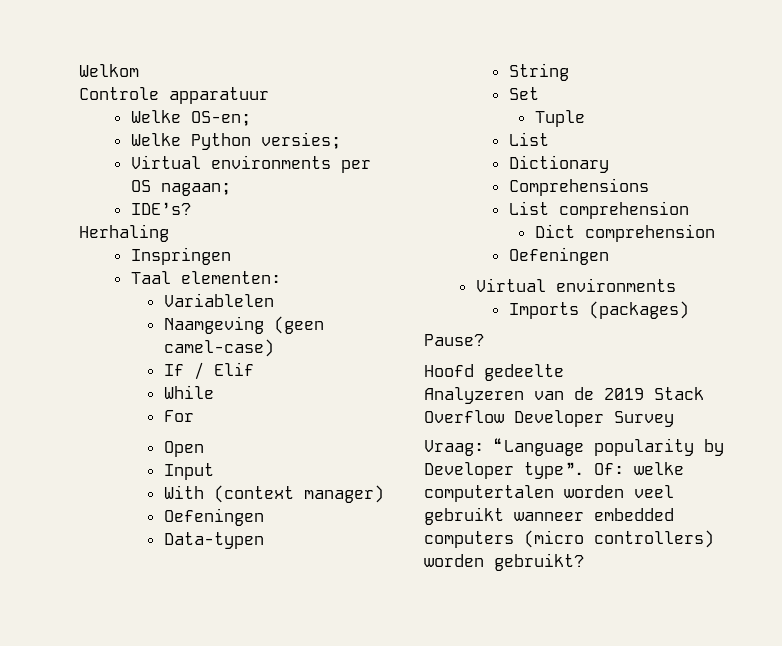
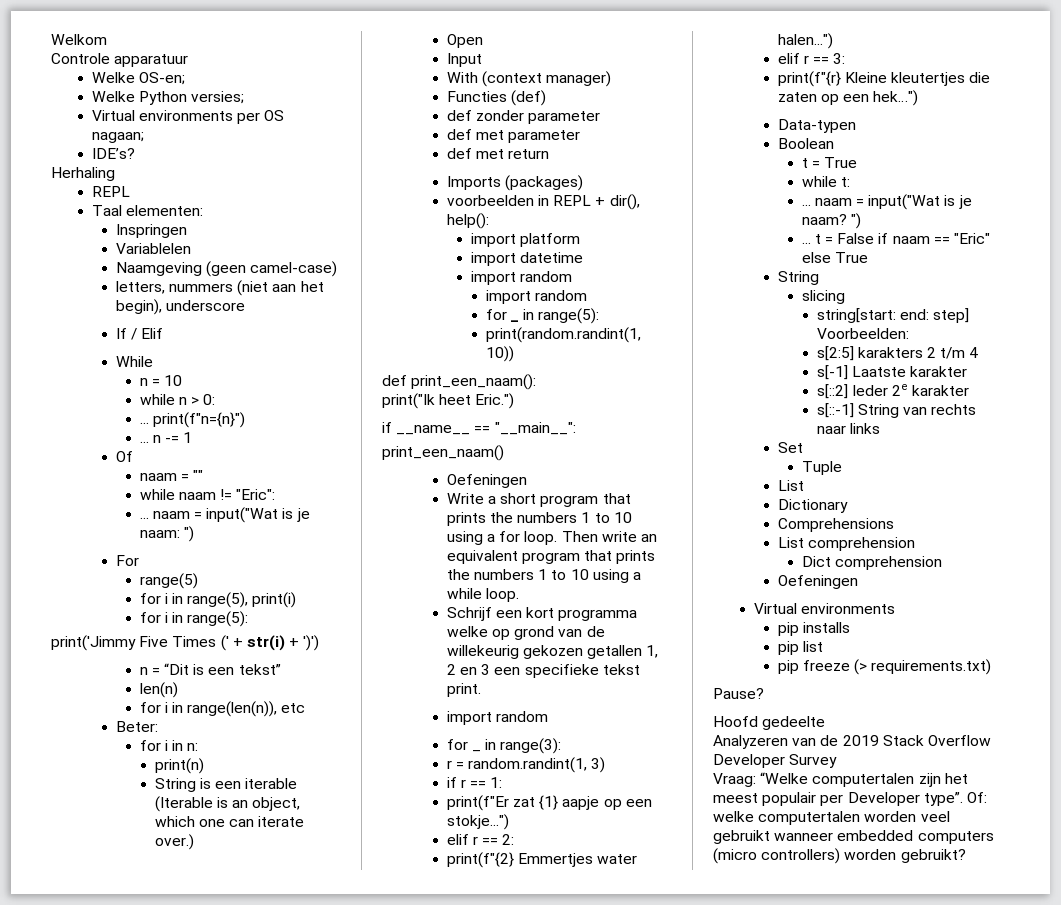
  Herhaling
- Inspringen
+ REPL
+ Inspringen
+ letters, nummers (niet aan het begin), underscore
  If / Elif
  While
+ n = 10
+ while n > 0:
+ ... print(f"n={n}")
+ ... n -= 1
+ Of
+ naam = ""
+ while naam != "Eric":
+ ... naam = input("Wat is je naam: ")
  For
+ range(5)
+ for i in range(5), print(i)
+ for i in range(5):
+ print('Jimmy Five Times (' + str(i) + ')')
+ n = “Dit is een tekst”
+ len(n)
+ for i in range(len(n)), etc
+ Beter:
+ for i in n:
+ print(n)
+ String is een iterable (Iterable is an object, which one can iterate over.)
  With (context manager)
+ Functies (def)
+ def zonder parameter
+ def met parameter
+ def met return
+ Imports (packages)
+ voorbeelden in REPL + dir(), help():
+ import platform
+ import datetime
+ import random
+ import random
+ for _ in range(5):
+ print(random.randint(1, 10))
+ def print_een_naam():
+ print("Ik heet Eric.")
+ if __name__ == "__main__":
+ print_een_naam()
  Oefeningen
+ Write a short program that prints the numbers 1 to 10 using a for loop. Then write an equivalent program that prints the numbers 1 to 10 using a while loop.
+ Schrijf een kort programma welke op grond van de willekeurig gekozen getallen 1, 2 en 3 een specifieke tekst print.
+ import random
+ for _ in range(3):
+ r = random.randint(1, 3)
+ if r == 1:
+ print(f"Er zat {1} aapje op een stokje...")
+ elif r == 2:
+ print(f"{2} Emmertjes water halen...")
+ elif r == 3:
+ print(f"{r} Kleine kleutertjes die zaten op een hek…")
  Data-typen
+ Boolean
+ t = True
+ while t:
+ ... naam = input("Wat is je naam? ")
+ ... t = False if naam == "Eric" else True
  String
+ slicing
+ string[start: end: step] Voorbeelden:
+ s[2:5] karakters 2 t/m 4
+ s[-1] Laatste karakter
+ s[::2] Ieder 2e karakter
+ s[::-1] String van rechts naar links
- Imports (packages)
+ pip installs
+ pip list
+ pip freeze (> requirements.txt)
- Vraag: “Language popularity by Developer type”.
+ Vraag: “Welke computertalen zijn het meest populair per Developer type”.

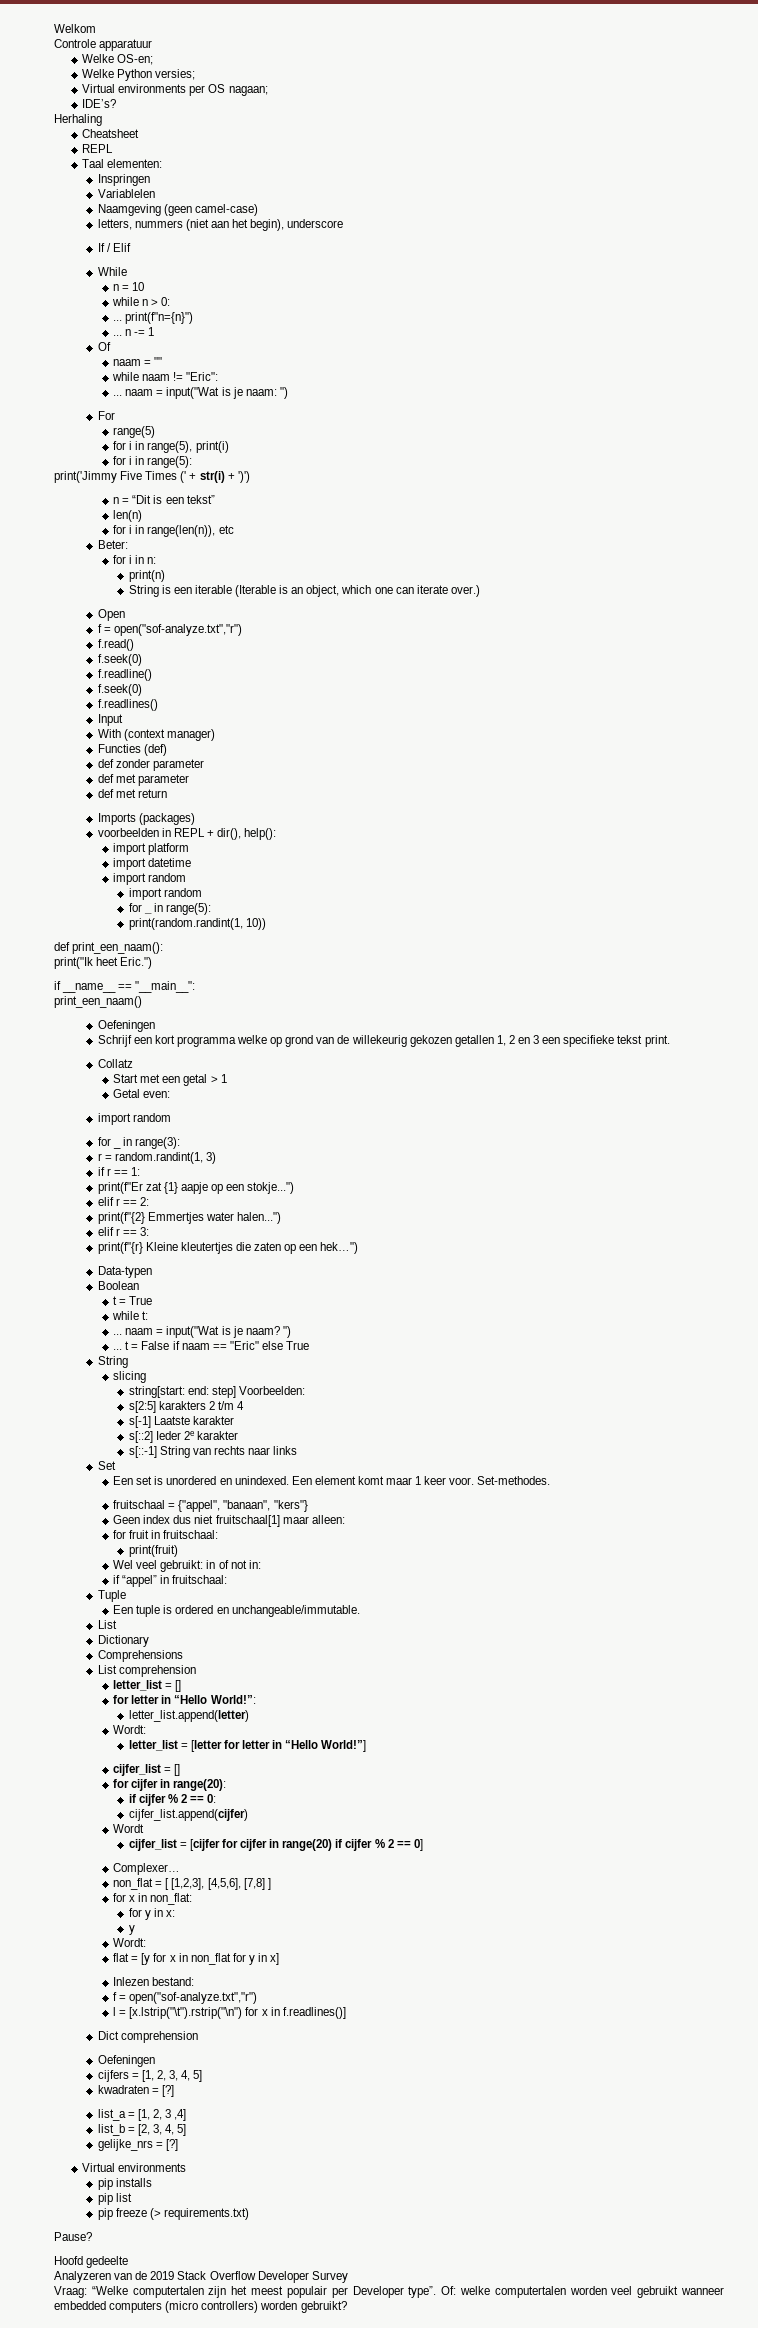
+ Cheatsheet
  Open
+ f = open("sof-analyze.txt","r")
+ f.read()
+ f.seek(0)
+ f.readline()
+ f.seek(0)
+ f.readlines()
- Write a short program that prints the numbers 1 to 10 using a for loop. Then write an equivalent program that prints the numbers 1 to 10 using a while loop.
+ Collatz
+ Start met een getal > 1
+ Getal even:
+ Een set is unordered en unindexed. Een element komt maar 1 keer voor. Set-methodes.
+ fruitschaal = {"appel", "banaan", "kers"}
+ Geen index dus niet fruitschaal[1] maar alleen:
+ for fruit in fruitschaal:
+ print(fruit)
+ Wel veel gebruikt: in of not in:
+ if “appel” in fruitschaal:
  Tuple
+ Een tuple is ordered en unchangeable/immutable.
+ letter_list = []
+ for letter in “Hello World!”:
+ letter_list.append(letter)
+ Wordt:
+ letter_list = [letter for letter in “Hello World!”]
+ cijfer_list = []
+ for cijfer in range(20):
+ if cijfer % 2 == 0:
+ cijfer_list.append(cijfer)
+ Wordt
+ cijfer_list = [cijfer for cijfer in range(20) if cijfer % 2 == 0]
+ Complexer…
+ non_flat = [ [1,2,3], [4,5,6], [7,8] ]
+ for x in non_flat:
+ for y in x:
+ y
+ Wordt:
+ flat = [y for x in non_flat for y in x]
+ Inlezen bestand:
+ f = open("sof-analyze.txt","r")
+ l = [x.lstrip("\t").rstrip("\n") for x in f.readlines()]
  Dict comprehension
  Oefeningen
+ cijfers = [1, 2, 3, 4, 5]
+ kwadraten = [?]
+ list_a = [1, 2, 3 ,4]
+ list_b = [2, 3, 4, 5]
+ gelijke_nrs = [?]

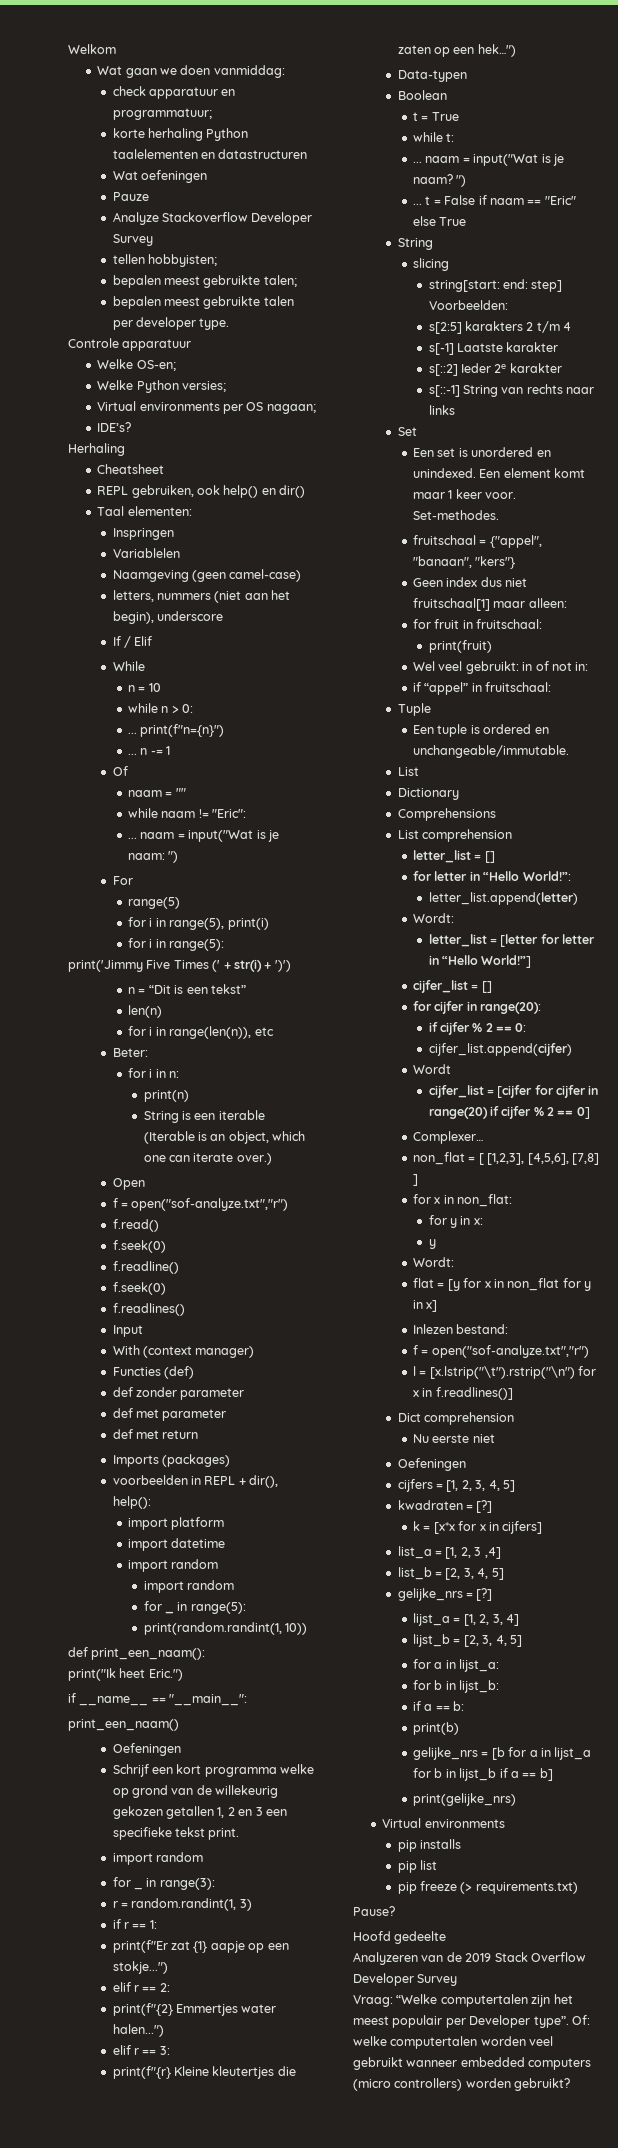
+ Wat gaan we doen vanmiddag:
+ check apparatuur en programmatuur;
+ korte herhaling Python taalelementen en datastructuren
+ Wat oefeningen
+ Pauze
+ Analyze Stackoverflow Developer Survey
+ tellen hobbyisten;
+ bepalen meest gebruikte talen;
+ bepalen meest gebruikte talen per developer type.
  Cheatsheet
- REPL
+ REPL gebruiken, ook help() en dir()
- Collatz
- Start met een getal > 1
- Getal even:
+ Nu eerste niet
+ k = [x*x for x in cijfers]
+ lijst_a = [1, 2, 3, 4]
+ lijst_b = [2, 3, 4, 5]
+ for a in lijst_a:
+ for b in lijst_b:
+ if a == b:
+ print(b)
+ gelijke_nrs = [b for a in lijst_a for b in lijst_b if a == b]
+ print(gelijke_nrs)

